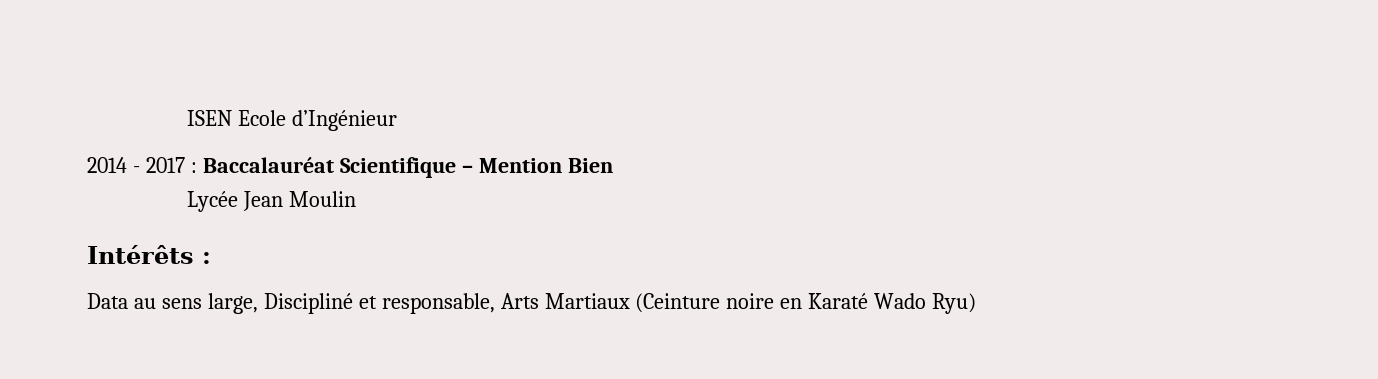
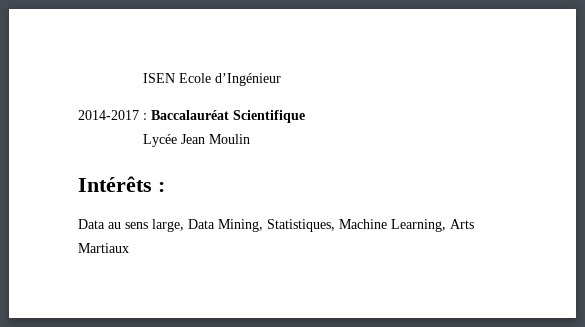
- 2014 - 2017 : Baccalauréat Scientifique – Mention Bien
+ 2014-2017 : Baccalauréat Scientifique
- Data au sens large, Discipliné et responsable, Arts Martiaux (Ceinture noire en Karaté Wado Ryu)
+ Data au sens large, Data Mining, Statistiques, Machine Learning, Arts Martiaux

